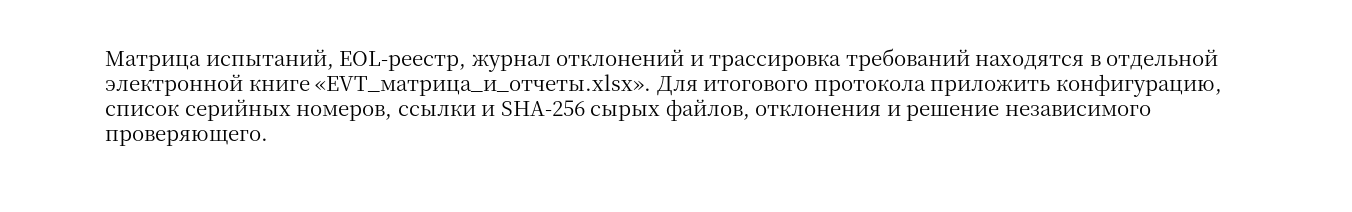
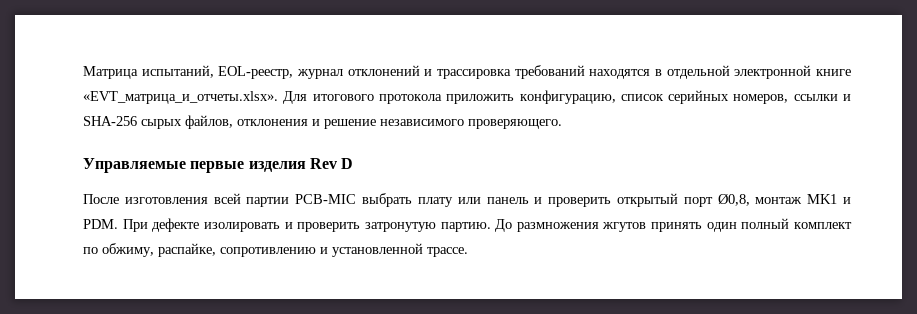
+ Управляемые первые изделия Rev D
+ После изготовления всей партии PCB-MIC выбрать плату или панель и проверить открытый порт Ø0,8, монтаж MK1 и PDM. При дефекте изолировать и проверить затронутую партию. До размножения жгутов принять один полный комплект по обжиму, распайке, сопротивлению и установленной трассе.

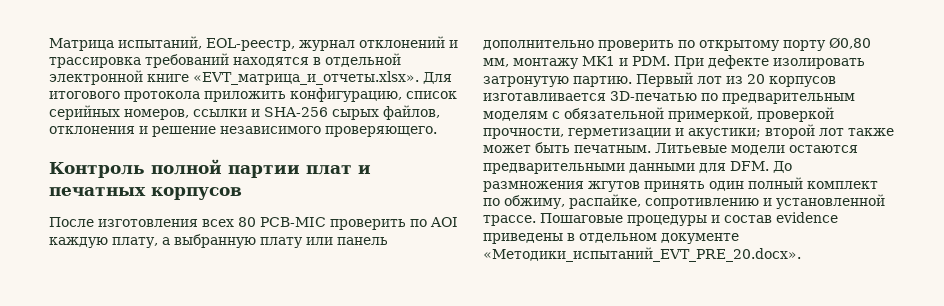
- Управляемые первые изделия Rev D
- После изготовления всей партии PCB-MIC выбрать плату или панель и проверить открытый порт Ø0,8, монтаж MK1 и PDM. При дефекте изолировать и проверить затронутую партию. До размножения жгутов принять один полный комплект по обжиму, распайке, сопротивлению и установленной трассе.
+ Контроль полной партии плат и печатных корпусов
+ После изготовления всех 80 PCB-MIC проверить по AOI каждую плату, а выбранную плату или панель дополнительно проверить по открытому порту Ø0,80 мм, монтажу MK1 и PDM. При дефекте изолировать затронутую партию. Первый лот из 20 корпусов изготавливается 3D-печатью по предварительным моделям с обязательной примеркой, проверкой прочности, герметизации и акустики; второй лот также может быть печатным. Литьевые модели остаются предварительными данными для DFM. До размножения жгутов принять один полный комплект по обжиму, распайке, сопротивлению и установленной трассе.
+ Пошаговые процедуры и состав evidence приведены в отдельном документе «Методики_испытаний_EVT_PRE_20.docx».

